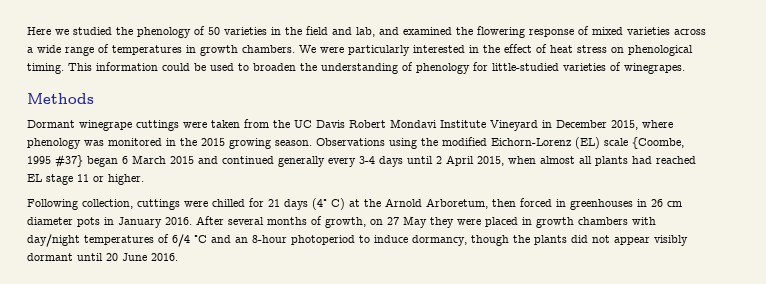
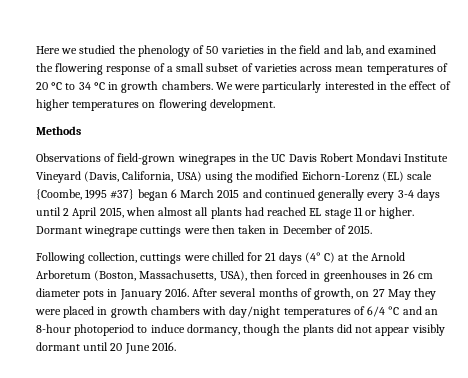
- Here we studied the phenology of 50 varieties in the field and lab, and examined the flowering response of mixed varieties across a wide range of temperatures in growth chambers.
+ Here we studied the phenology of 50 varieties in the field and lab, and examined the flowering response of a small subset of varieties across mean temperatures of 20 °C to 34 °C in growth chambers.
- We were particularly interested in the effect of heat stress on phenological timing. This information could be used to broaden the understanding of phenology for little-studied varieties of winegrapes.
+ We were particularly interested in the effect of higher temperatures on flowering development.
  Methods
- Dormant winegrape cuttings were taken from the UC Davis Robert Mondavi Institute Vineyard in December 2015, where phenology was monitored in the 2015 growing season. Observations using the modified Eichorn-Lorenz (EL) scale {Coombe, 1995 #37} began 6 March 2015 and continued generally every 3-4 days until 2 April 2015, when almost all plants had reached EL stage 11 or higher.
+ Observations of field-grown winegrapes in the UC Davis Robert Mondavi Institute Vineyard (Davis, California, USA) using the modified Eichorn-Lorenz (EL) scale {Coombe, 1995 #37} began 6 March 2015 and continued generally every 3-4 days until 2 April 2015, when almost all plants had reached EL stage 11 or higher. Dormant winegrape cuttings were then taken in December of 2015.
- Following collection, cuttings were chilled for 21 days (4° C) at the Arnold Arboretum, then forced in greenhouses in 26 cm diameter pots in January 2016.
+ Following collection, cuttings were chilled for 21 days (4° C) at the Arnold Arboretum (Boston, Massachusetts, USA), then forced in greenhouses in 26 cm diameter pots in January 2016.

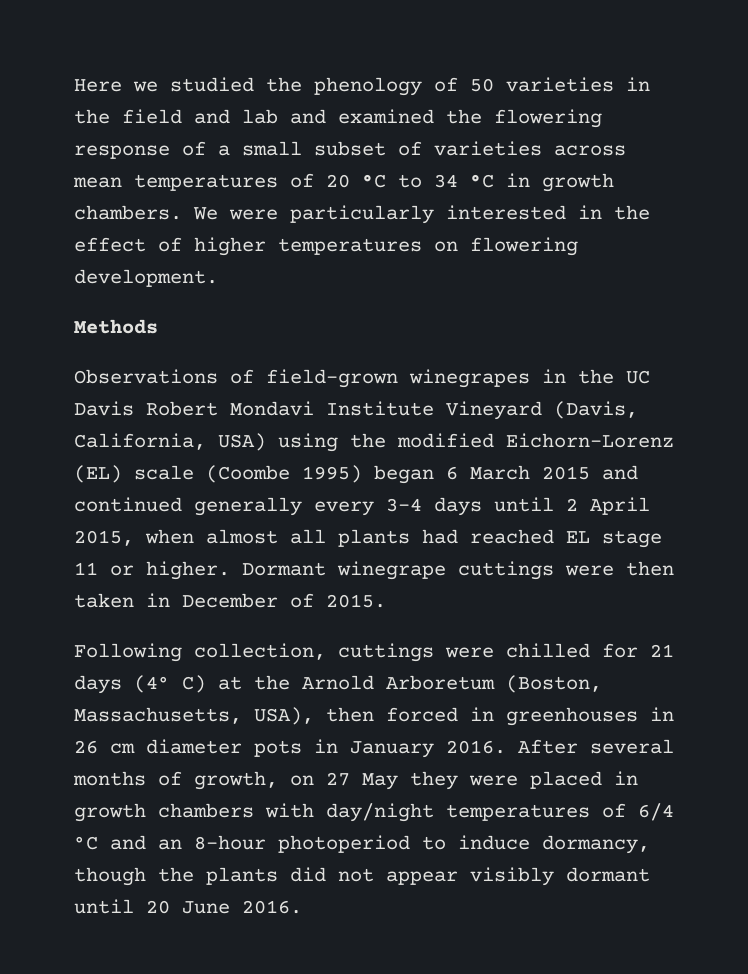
- Here we studied the phenology of 50 varieties in the field and lab, and examined the flowering response of a small subset of varieties across mean temperatures of 20 °C to 34 °C in growth chambers.
+ Here we studied the phenology of 50 varieties in the field and lab and examined the flowering response of a small subset of varieties across mean temperatures of 20 °C to 34 °C in growth chambers.
- Observations of field-grown winegrapes in the UC Davis Robert Mondavi Institute Vineyard (Davis, California, USA) using the modified Eichorn-Lorenz (EL) scale {Coombe, 1995 #37} began 6 March 2015 and continued generally every 3-4 days until 2 April 2015, when almost all plants had reached EL stage 11 or higher.
+ Observations of field-grown winegrapes in the UC Davis Robert Mondavi Institute Vineyard (Davis, California, USA) using the modified Eichorn-Lorenz (EL) scale (Coombe 1995) began 6 March 2015 and continued generally every 3-4 days until 2 April 2015, when almost all plants had reached EL stage 11 or higher.

